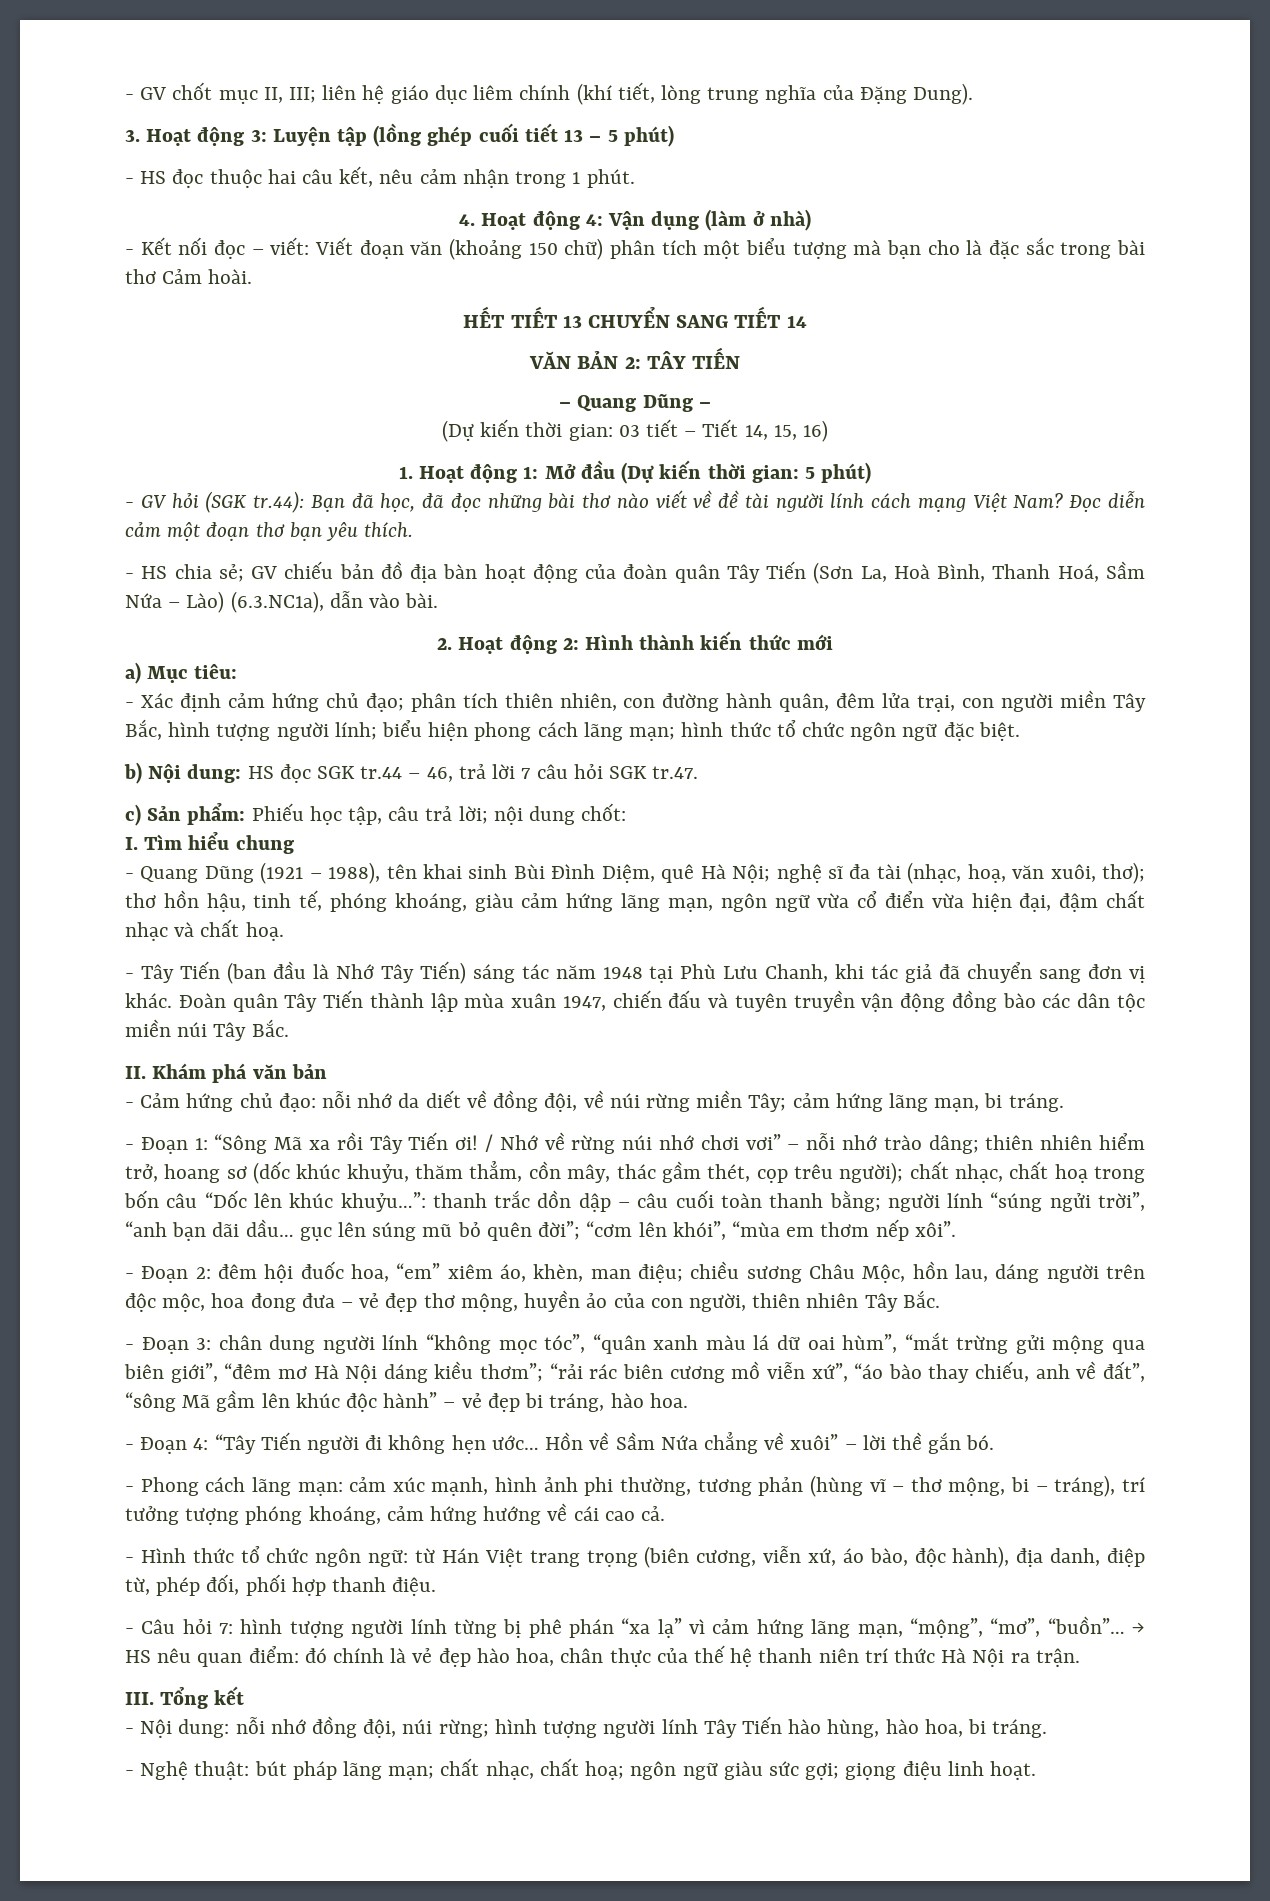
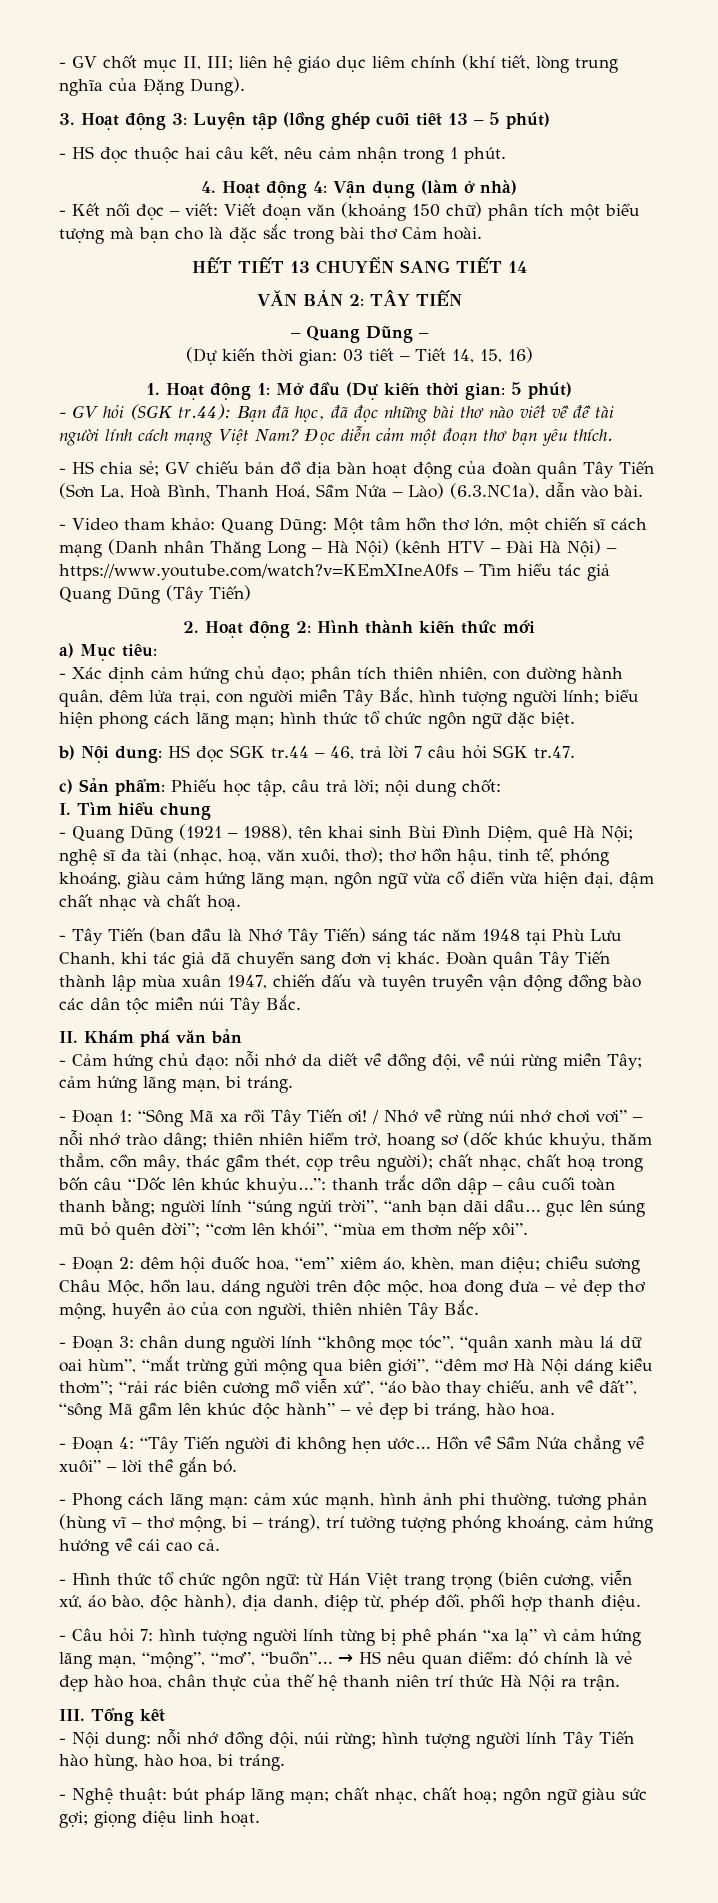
+ - Video tham khảo: Quang Dũng: Một tâm hồn thơ lớn, một chiến sĩ cách mạng (Danh nhân Thăng Long – Hà Nội) (kênh HTV – Đài Hà Nội) – https://www.youtube.com/watch?v=KEmXIneA0fs – Tìm hiểu tác giả Quang Dũng (Tây Tiến)

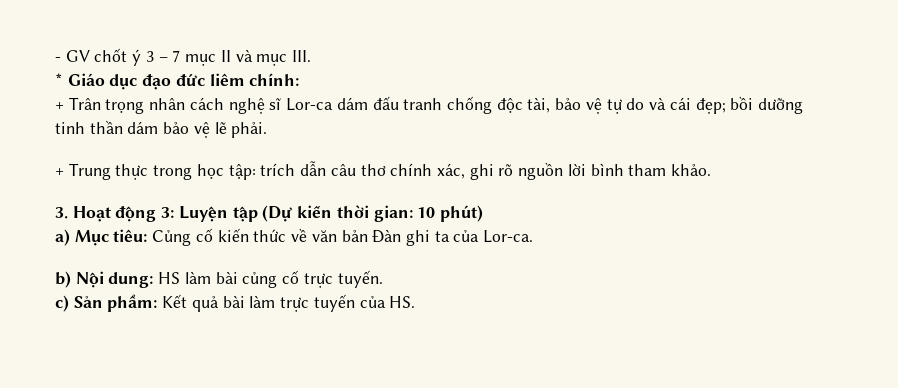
- - GV chốt mục II, III; liên hệ giáo dục liêm chính (khí tiết, lòng trung nghĩa của Đặng Dung).
+ - GV chốt ý 3 – 7 mục II và mục III.
+ * Giáo dục đạo đức liêm chính:
+ + Trân trọng nhân cách nghệ sĩ Lor-ca dám đấu tranh chống độc tài, bảo vệ tự do và cái đẹp; bồi dưỡng tinh thần dám bảo vệ lẽ phải.
+ + Trung thực trong học tập: trích dẫn câu thơ chính xác, ghi rõ nguồn lời bình tham khảo.
- 3. Hoạt động 3: Luyện tập (lồng ghép cuối tiết 13 – 5 phút)
- - HS đọc thuộc hai câu kết, nêu cảm nhận trong 1 phút.
- 4. Hoạt động 4: Vận dụng (làm ở nhà)
- - Kết nối đọc – viết: Viết đoạn văn (khoảng 150 chữ) phân tích một biểu tượng mà bạn cho là đặc sắc trong bài thơ Cảm hoài.
- HẾT TIẾT 13 CHUYỂN SANG TIẾT 14
- VĂN BẢN 2: TÂY TIẾN
- – Quang Dũng –
- (Dự kiến thời gian: 03 tiết – Tiết 14, 15, 16)
- 1. Hoạt động 1: Mở đầu (Dự kiến thời gian: 5 phút)
- - GV hỏi (SGK tr.44): Bạn đã học, đã đọc những bài thơ nào viết về đề tài người lính cách mạng Việt Nam? Đọc diễn cảm một đoạn thơ bạn yêu thích.
- - HS chia sẻ; GV chiếu bản đồ địa bàn hoạt động của đoàn quân Tây Tiến (Sơn La, Hoà Bình, Thanh Hoá, Sầm Nứa – Lào) (6.3.NC1a), dẫn vào bài.
- - Video tham khảo: Quang Dũng: Một tâm hồn thơ lớn, một chiến sĩ cách mạng (Danh nhân Thăng Long – Hà Nội) (kênh HTV – Đài Hà Nội) – https://www.youtube.com/watch?v=KEmXIneA0fs – Tìm hiểu tác giả Quang Dũng (Tây Tiến)
- 2. Hoạt động 2: Hình thành kiến thức mới
- a) Mục tiêu:
- - Xác định cảm hứng chủ đạo; phân tích thiên nhiên, con đường hành quân, đêm lửa trại, con người miền Tây Bắc, hình tượng người lính; biểu hiện phong cách lãng mạn; hình thức tổ chức ngôn ngữ đặc biệt.
- b) Nội dung: HS đọc SGK tr.44 – 46, trả lời 7 câu hỏi SGK tr.47.
- c) Sản phẩm: Phiếu học tập, câu trả lời; nội dung chốt:
- I. Tìm hiểu chung
- - Quang Dũng (1921 – 1988), tên khai sinh Bùi Đình Diệm, quê Hà Nội; nghệ sĩ đa tài (nhạc, hoạ, văn xuôi, thơ); thơ hồn hậu, tinh tế, phóng khoáng, giàu cảm hứng lãng mạn, ngôn ngữ vừa cổ điển vừa hiện đại, đậm chất nhạc và chất hoạ.
- - Tây Tiến (ban đầu là Nhớ Tây Tiến) sáng tác năm 1948 tại Phù Lưu Chanh, khi tác giả đã chuyển sang đơn vị khác. Đoàn quân Tây Tiến thành lập mùa xuân 1947, chiến đấu và tuyên truyền vận động đồng bào các dân tộc miền núi Tây Bắc.
- II. Khám phá văn bản
- - Cảm hứng chủ đạo: nỗi nhớ da diết về đồng đội, về núi rừng miền Tây; cảm hứng lãng mạn, bi tráng.
- - Đoạn 1: “Sông Mã xa rồi Tây Tiến ơi! / Nhớ về rừng núi nhớ chơi vơi” – nỗi nhớ trào dâng; thiên nhiên hiểm trở, hoang sơ (dốc khúc khuỷu, thăm thẳm, cồn mây, thác gầm thét, cọp trêu người); chất nhạc, chất hoạ trong bốn câu “Dốc lên khúc khuỷu…”: thanh trắc dồn dập – câu cuối toàn thanh bằng; người lính “súng ngửi trời”, “anh bạn dãi dầu… gục lên súng mũ bỏ quên đời”; “cơm lên khói”, “mùa em thơm nếp xôi”.
- - Đoạn 2: đêm hội đuốc hoa, “em” xiêm áo, khèn, man điệu; chiều sương Châu Mộc, hồn lau, dáng người trên độc mộc, hoa đong đưa – vẻ đẹp thơ mộng, huyền ảo của con người, thiên nhiên Tây Bắc.
- - Đoạn 3: chân dung người lính “không mọc tóc”, “quân xanh màu lá dữ oai hùm”, “mắt trừng gửi mộng qua biên giới”, “đêm mơ Hà Nội dáng kiều thơm”; “rải rác biên cương mồ viễn xứ”, “áo bào thay chiếu, anh về đất”, “sông Mã gầm lên khúc độc hành” – vẻ đẹp bi tráng, hào hoa.
- - Đoạn 4: “Tây Tiến người đi không hẹn ước… Hồn về Sầm Nứa chẳng về xuôi” – lời thề gắn bó.
- - Phong cách lãng mạn: cảm xúc mạnh, hình ảnh phi thường, tương phản (hùng vĩ – thơ mộng, bi – tráng), trí tưởng tượng phóng khoáng, cảm hứng hướng về cái cao cả.
- - Hình thức tổ chức ngôn ngữ: từ Hán Việt trang trọng (biên cương, viễn xứ, áo bào, độc hành), địa danh, điệp từ, phép đối, phối hợp thanh điệu.
- - Câu hỏi 7: hình tượng người lính từng bị phê phán “xa lạ” vì cảm hứng lãng mạn, “mộng”, “mơ”, “buồn”… → HS nêu quan điểm: đó chính là vẻ đẹp hào hoa, chân thực của thế hệ thanh niên trí thức Hà Nội ra trận.
- III. Tổng kết
- - Nội dung: nỗi nhớ đồng đội, núi rừng; hình tượng người lính Tây Tiến hào hùng, hào hoa, bi tráng.
- - Nghệ thuật: bút pháp lãng mạn; chất nhạc, chất hoạ; ngôn ngữ giàu sức gợi; giọng điệu linh hoạt.
+ 3. Hoạt động 3: Luyện tập (Dự kiến thời gian: 10 phút)
+ a) Mục tiêu: Củng cố kiến thức về văn bản Đàn ghi ta của Lor-ca.
+ b) Nội dung: HS làm bài củng cố trực tuyến.
+ c) Sản phẩm: Kết quả bài làm trực tuyến của HS.

